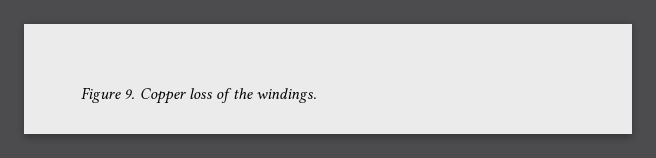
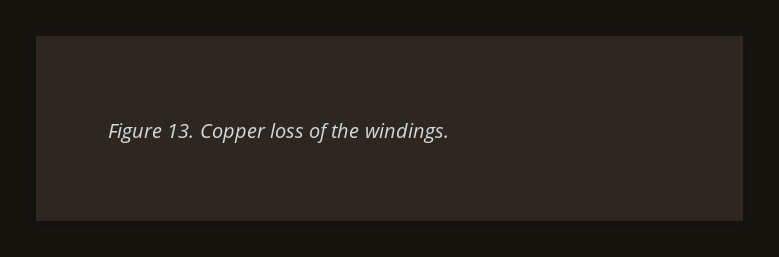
- Figure 9. Copper loss of the windings.
+ Figure 13. Copper loss of the windings.

